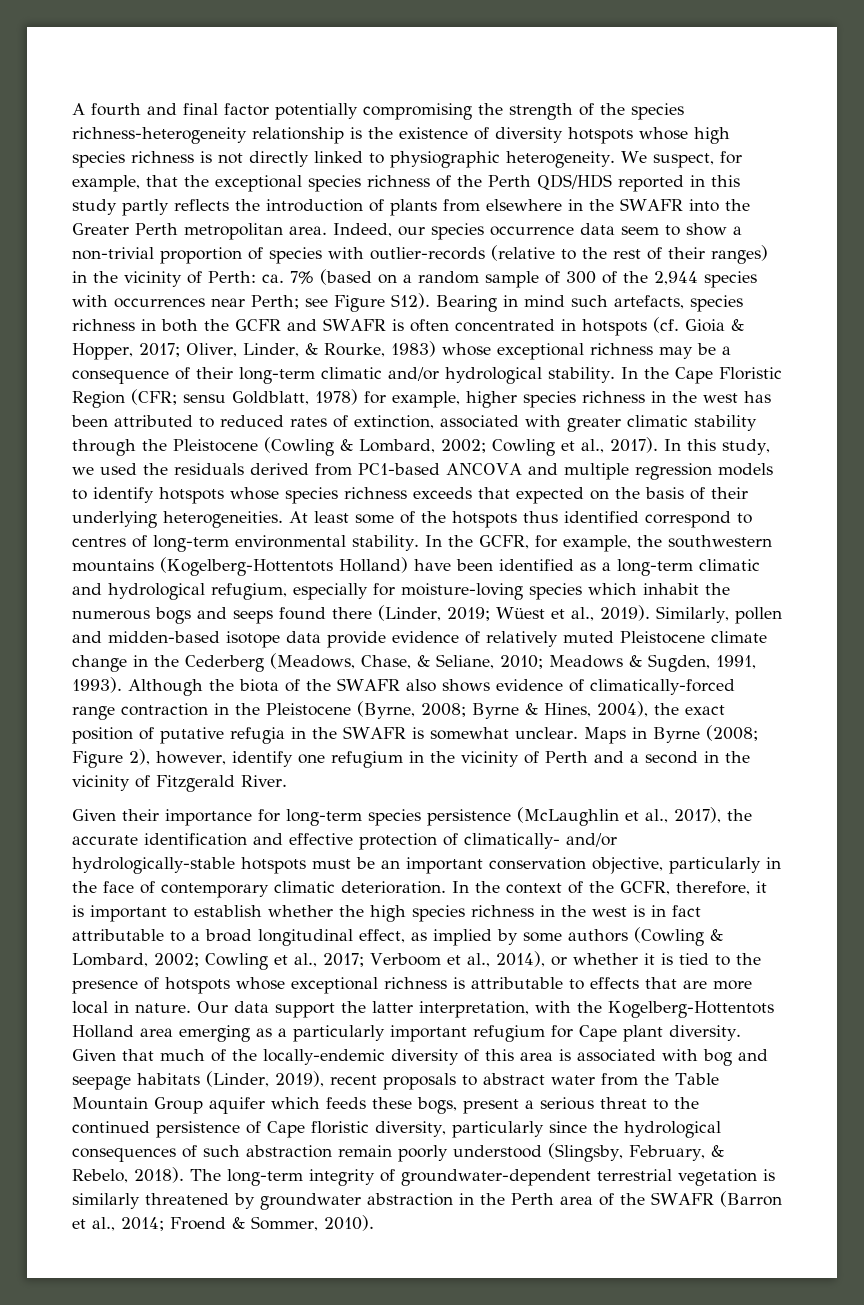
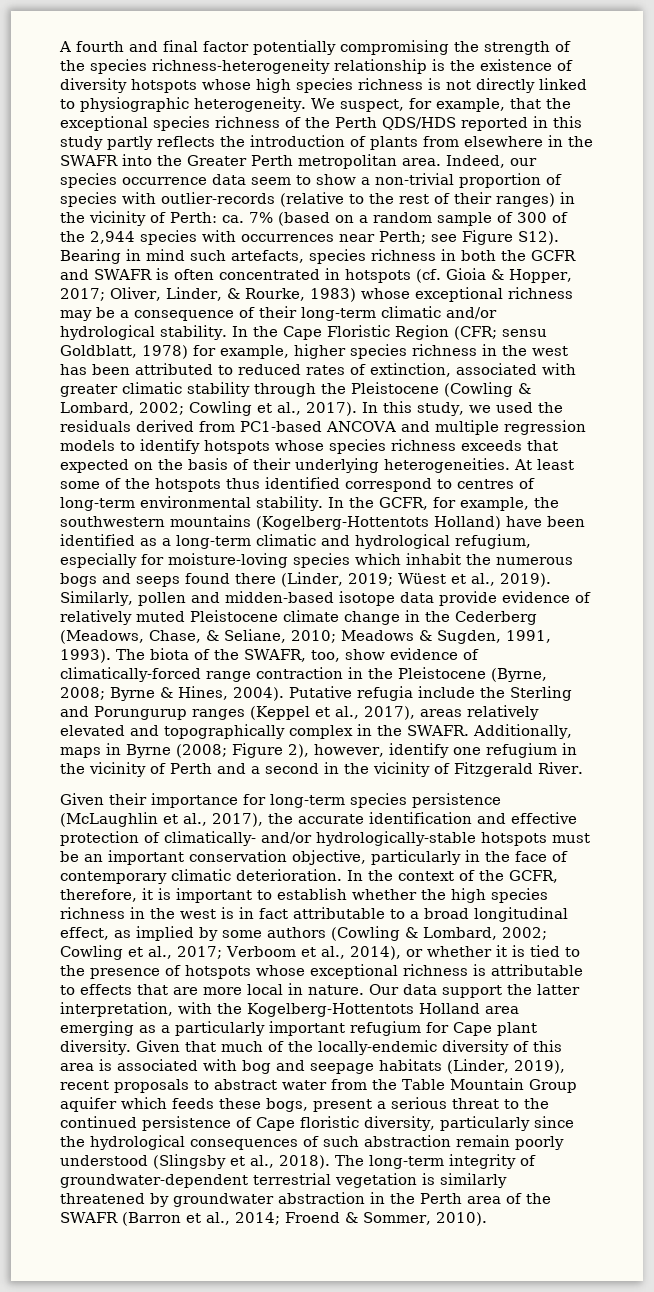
- Although the biota of the SWAFR also shows evidence of climatically-forced range contraction in the Pleistocene (Byrne, 2008; Byrne & Hines, 2004), the exact position of putative refugia in the SWAFR is somewhat unclear. Maps in Byrne (2008; Figure 2), however, identify one refugium in the vicinity of Perth and a second in the vicinity of Fitzgerald River.
+ The biota of the SWAFR, too, show evidence of climatically-forced range contraction in the Pleistocene (Byrne, 2008; Byrne & Hines, 2004). Putative refugia include the Sterling and Porungurup ranges (Keppel et al., 2017), areas relatively elevated and topographically complex in the SWAFR. Additionally, maps in Byrne (2008; Figure 2), however, identify one refugium in the vicinity of Perth and a second in the vicinity of Fitzgerald River.
- Given that much of the locally-endemic diversity of this area is associated with bog and seepage habitats (Linder, 2019), recent proposals to abstract water from the Table Mountain Group aquifer which feeds these bogs, present a serious threat to the continued persistence of Cape floristic diversity, particularly since the hydrological consequences of such abstraction remain poorly understood (Slingsby, February, & Rebelo, 2018).
+ Given that much of the locally-endemic diversity of this area is associated with bog and seepage habitats (Linder, 2019), recent proposals to abstract water from the Table Mountain Group aquifer which feeds these bogs, present a serious threat to the continued persistence of Cape floristic diversity, particularly since the hydrological consequences of such abstraction remain poorly understood (Slingsby et al., 2018).

